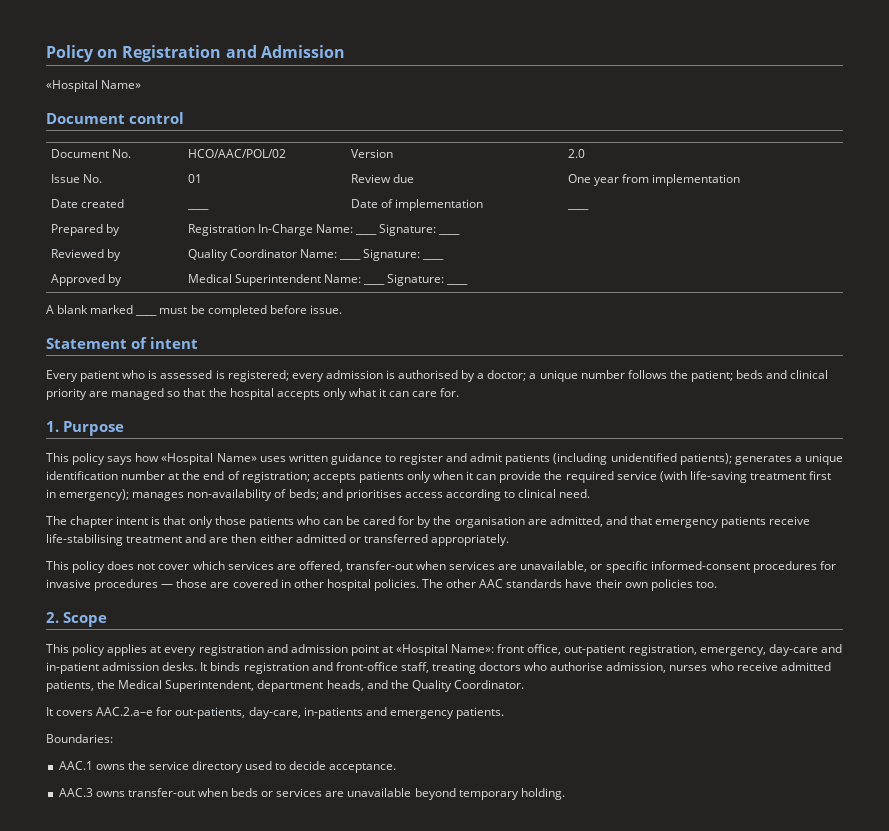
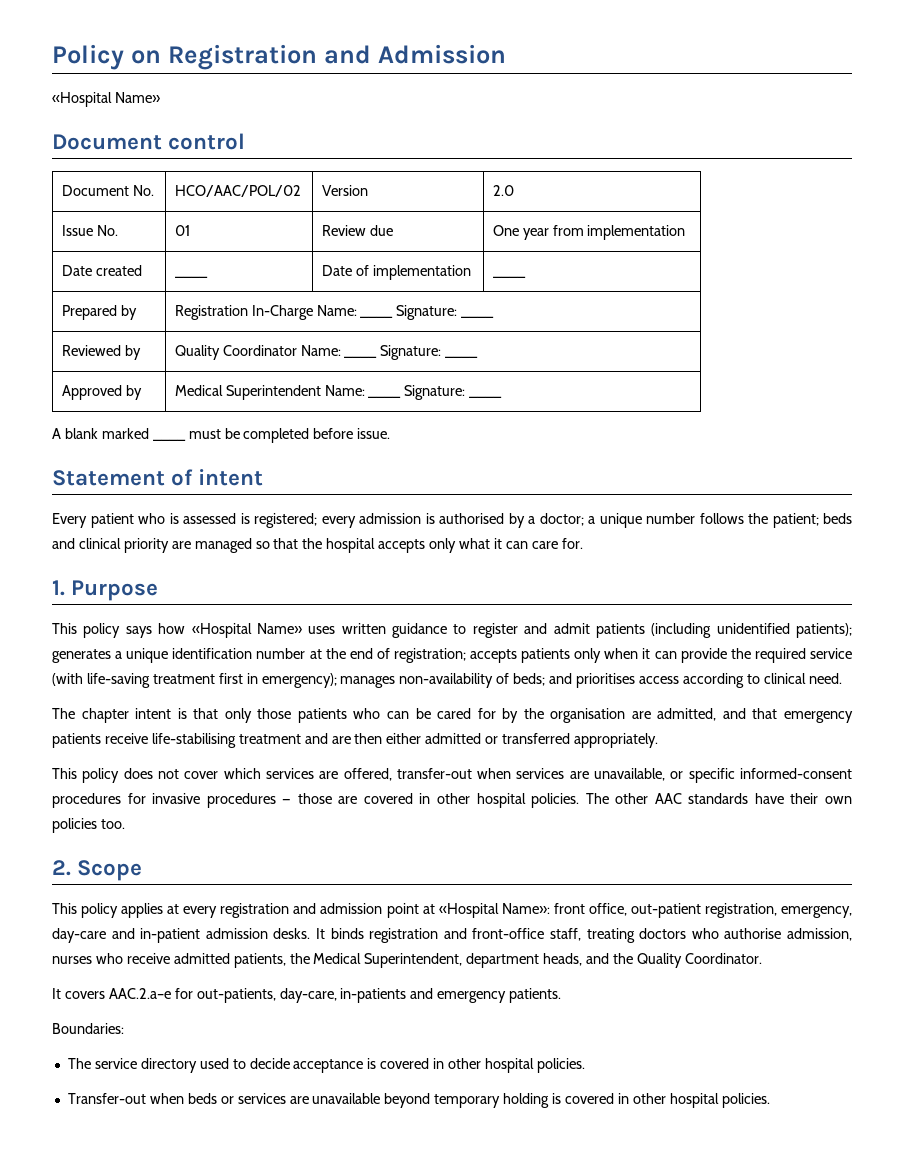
- AAC.1 owns the service directory used to decide acceptance.
- AAC.3 owns transfer-out when beds or services are unavailable beyond temporary holding.
+ The service directory used to decide acceptance is covered in other hospital policies.
+ Transfer-out when beds or services are unavailable beyond temporary holding is covered in other hospital policies.

